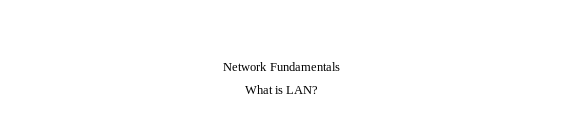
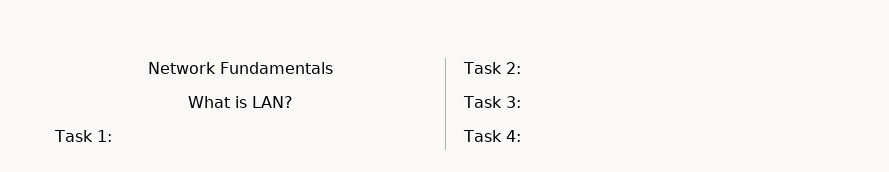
+ Task 1:
+ Task 2:
+ Task 3:
+ Task 4:

